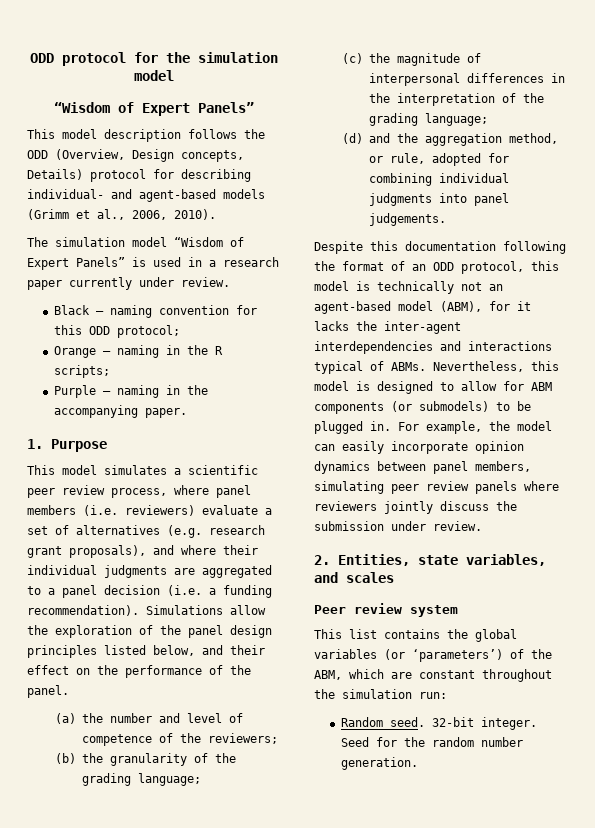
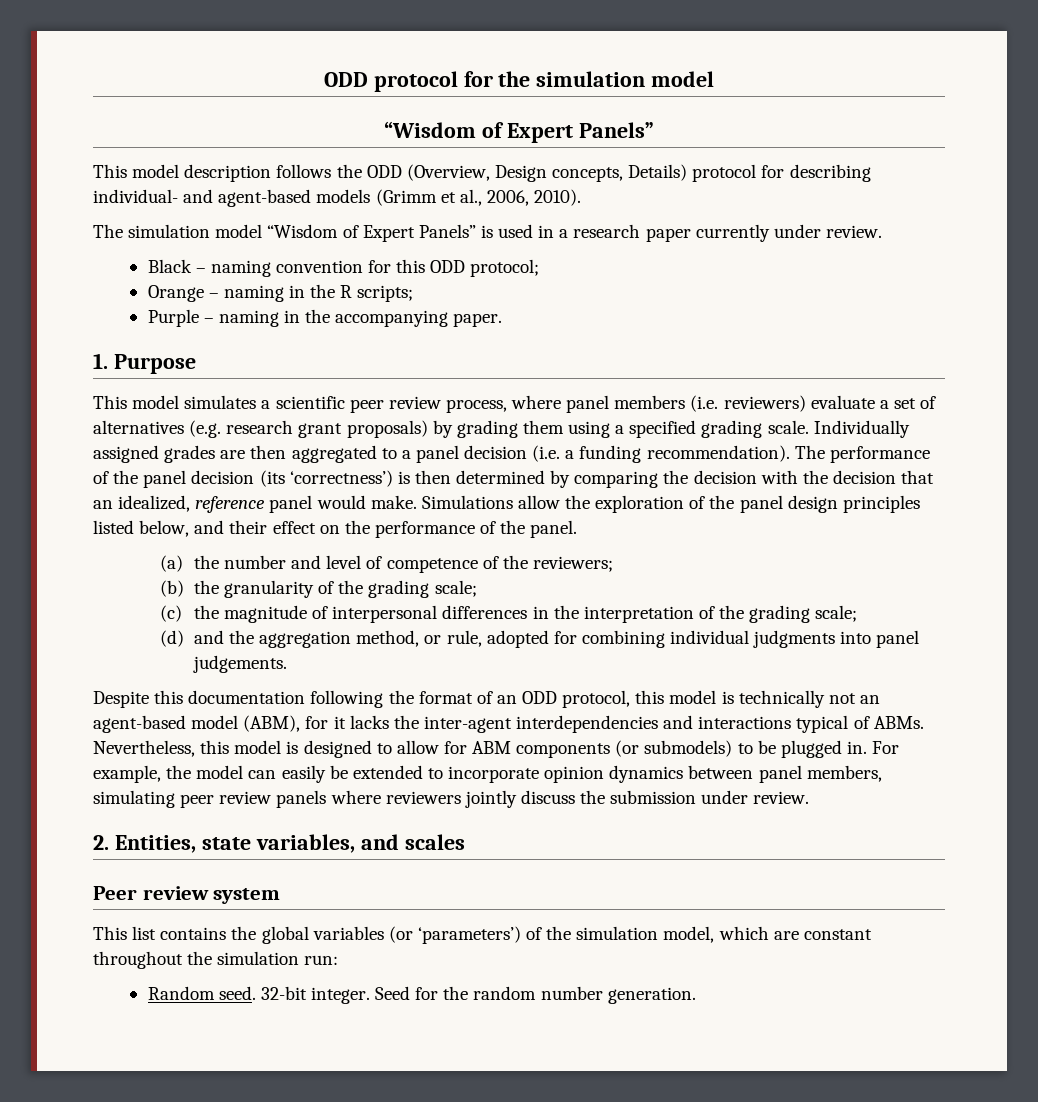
- This model simulates a scientific peer review process, where panel members (i.e. reviewers) evaluate a set of alternatives (e.g. research grant proposals), and where their individual judgments are aggregated to a panel decision (i.e. a funding recommendation).
+ This model simulates a scientific peer review process, where panel members (i.e. reviewers) evaluate a set of alternatives (e.g. research grant proposals) by grading them using a specified grading scale. Individually assigned grades are then aggregated to a panel decision (i.e. a funding recommendation).
+ The performance of the panel decision (its ‘correctness’) is then determined by comparing the decision with the decision that an idealized, reference panel would make.
- (b) the granularity of the grading language;
+ (b) the granularity of the grading scale;
- (c) the magnitude of interpersonal differences in the interpretation of the grading language;
+ (c) the magnitude of interpersonal differences in the interpretation of the grading scale;
- For example, the model can easily incorporate opinion dynamics between panel members, simulating peer review panels where reviewers jointly discuss the submission under review.
+ For example, the model can easily be extended to incorporate opinion dynamics between panel members, simulating peer review panels where reviewers jointly discuss the submission under review.
- This list contains the global variables (or ‘parameters’) of the ABM, which are constant throughout the simulation run:
+ This list contains the global variables (or ‘parameters’) of the simulation model, which are constant throughout the simulation run:

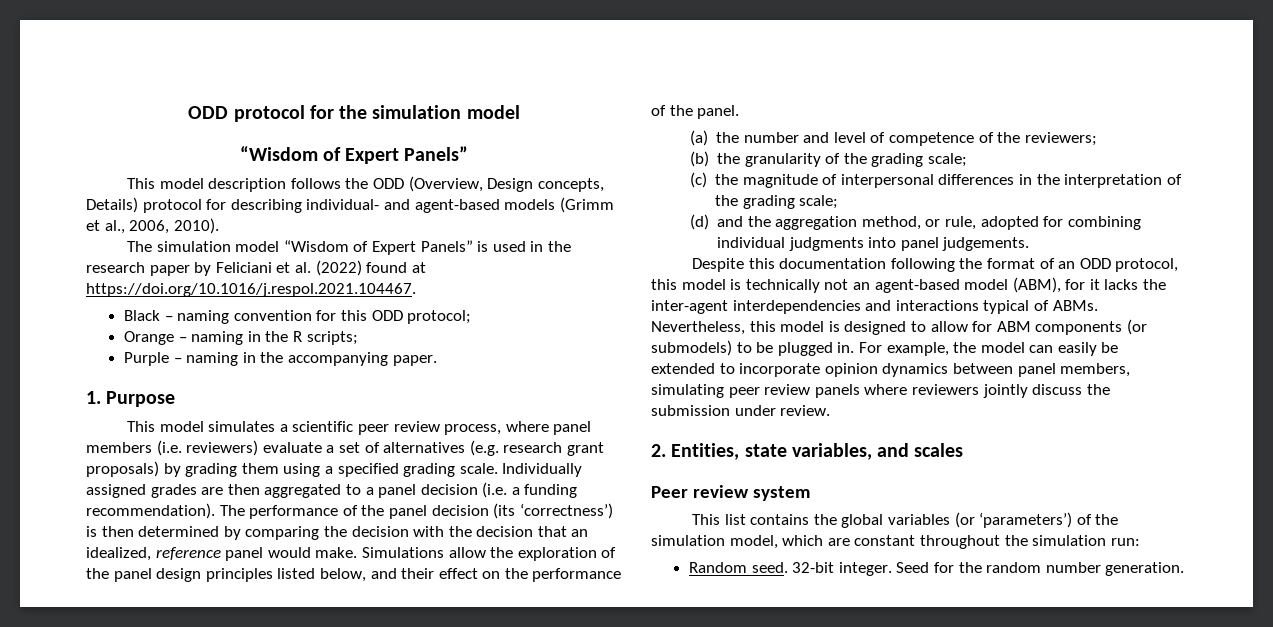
- The simulation model “Wisdom of Expert Panels” is used in a research paper currently under review.
+ The simulation model “Wisdom of Expert Panels” is used in the research paper by Feliciani et al. (2022) found at https://doi.org/10.1016/j.respol.2021.104467.

